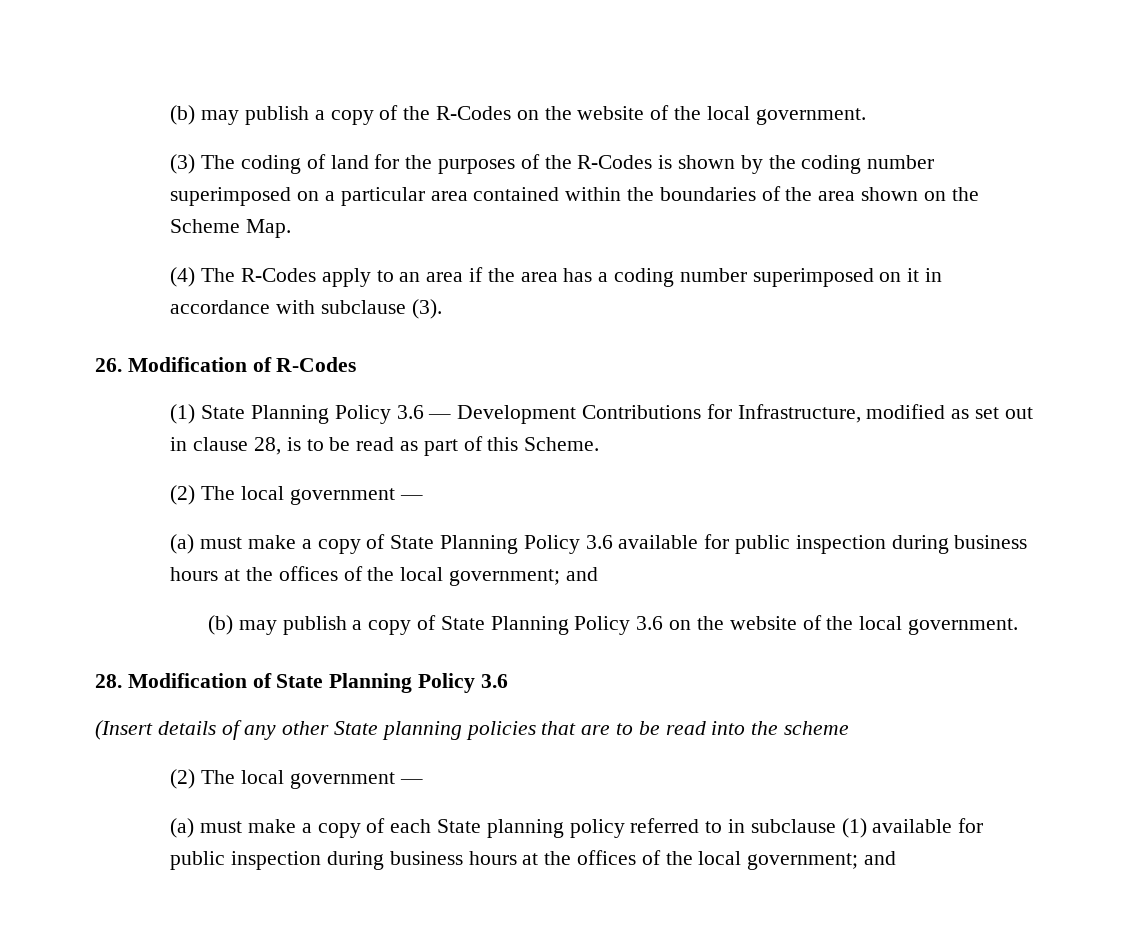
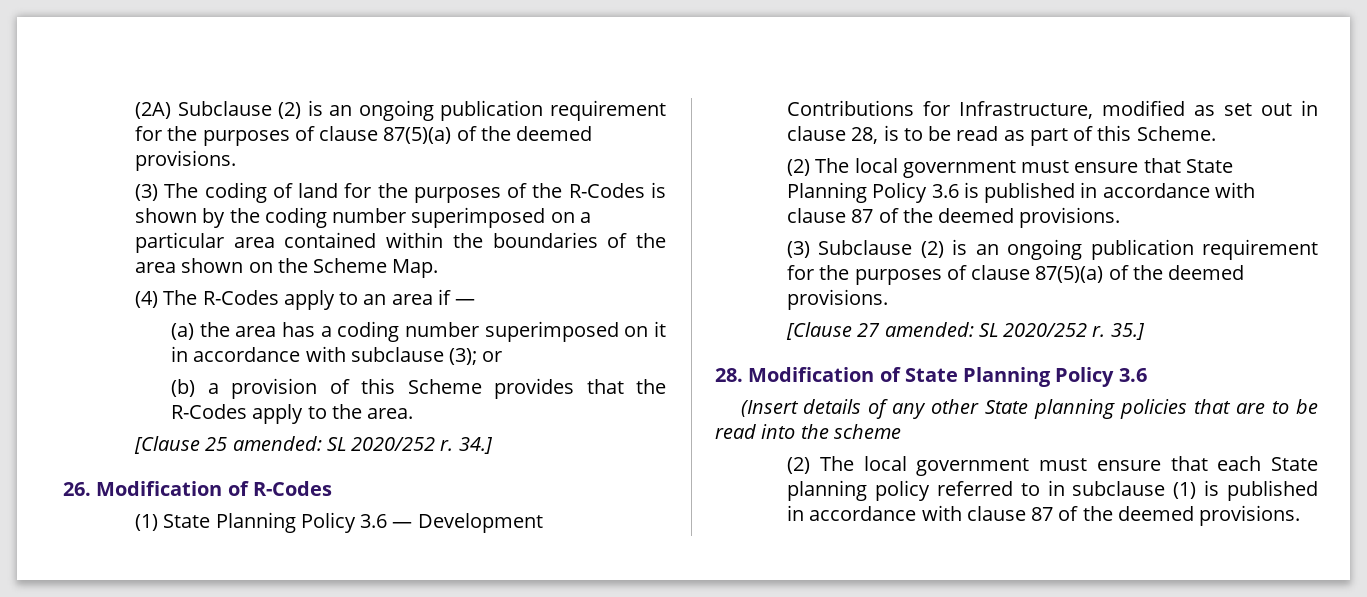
- (b) may publish a copy of the R-Codes on the website of the local government.
+ (2A) Subclause (2) is an ongoing publication requirement for the purposes of clause 87(5)(a) of the deemed provisions.
- (4) The R-Codes apply to an area if the area has a coding number superimposed on it in accordance with subclause (3).
+ (4) The R-Codes apply to an area if —
+ (a) the area has a coding number superimposed on it in accordance with subclause (3); or
+ (b) a provision of this Scheme provides that the R-Codes apply to the area.
+ [Clause 25 amended: SL 2020/252 r. 34.]
  (1) State Planning Policy 3.6 — Development Contributions for Infrastructure, modified as set out in clause 28, is to be read as part of this Scheme.
- (2) The local government —
- (a) must make a copy of State Planning Policy 3.6 available for public inspection during business hours at the offices of the local government; and
- (b) may publish a copy of State Planning Policy 3.6 on the website of the local government.
+ (2) The local government must ensure that State Planning Policy 3.6 is published in accordance with clause 87 of the deemed provisions.
+ (3) Subclause (2) is an ongoing publication requirement for the purposes of clause 87(5)(a) of the deemed provisions.
+ [Clause 27 amended: SL 2020/252 r. 35.]
  (Insert details of any other State planning policies that are to be read into the scheme
- (2) The local government —
- (a) must make a copy of each State planning policy referred to in subclause (1) available for public inspection during business hours at the offices of the local government; and
+ (2) The local government must ensure that each State planning policy referred to in subclause (1) is published in accordance with clause 87 of the deemed provisions.

